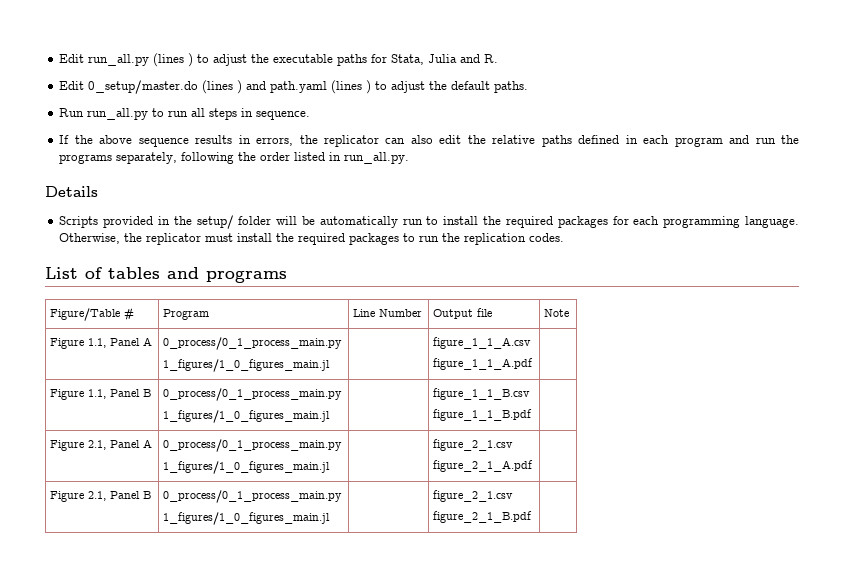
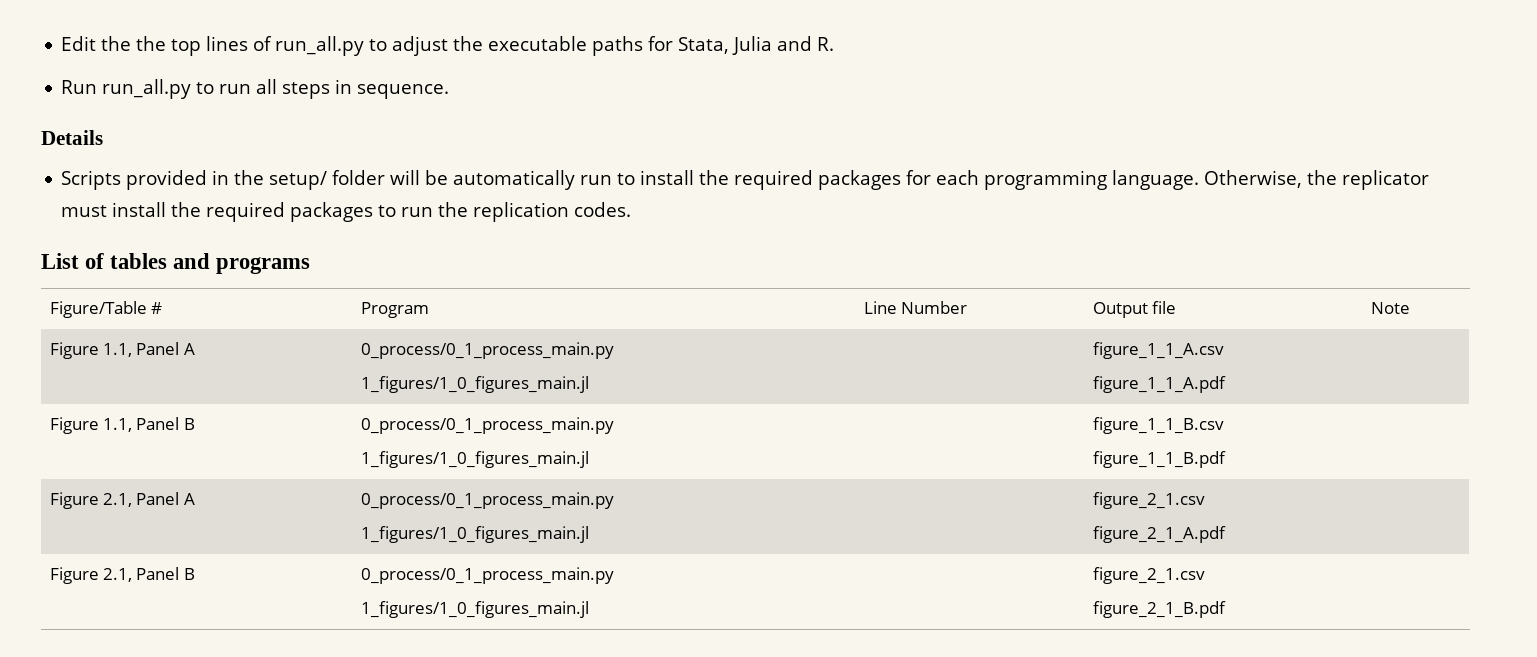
- Edit run_all.py (lines ) to adjust the executable paths for Stata, Julia and R.
+ Edit the the top lines of run_all.py to adjust the executable paths for Stata, Julia and R.
- Edit 0_setup/master.do (lines ) and path.yaml (lines ) to adjust the default paths.
- If the above sequence results in errors, the replicator can also edit the relative paths defined in each program and run the programs separately, following the order listed in run_all.py.

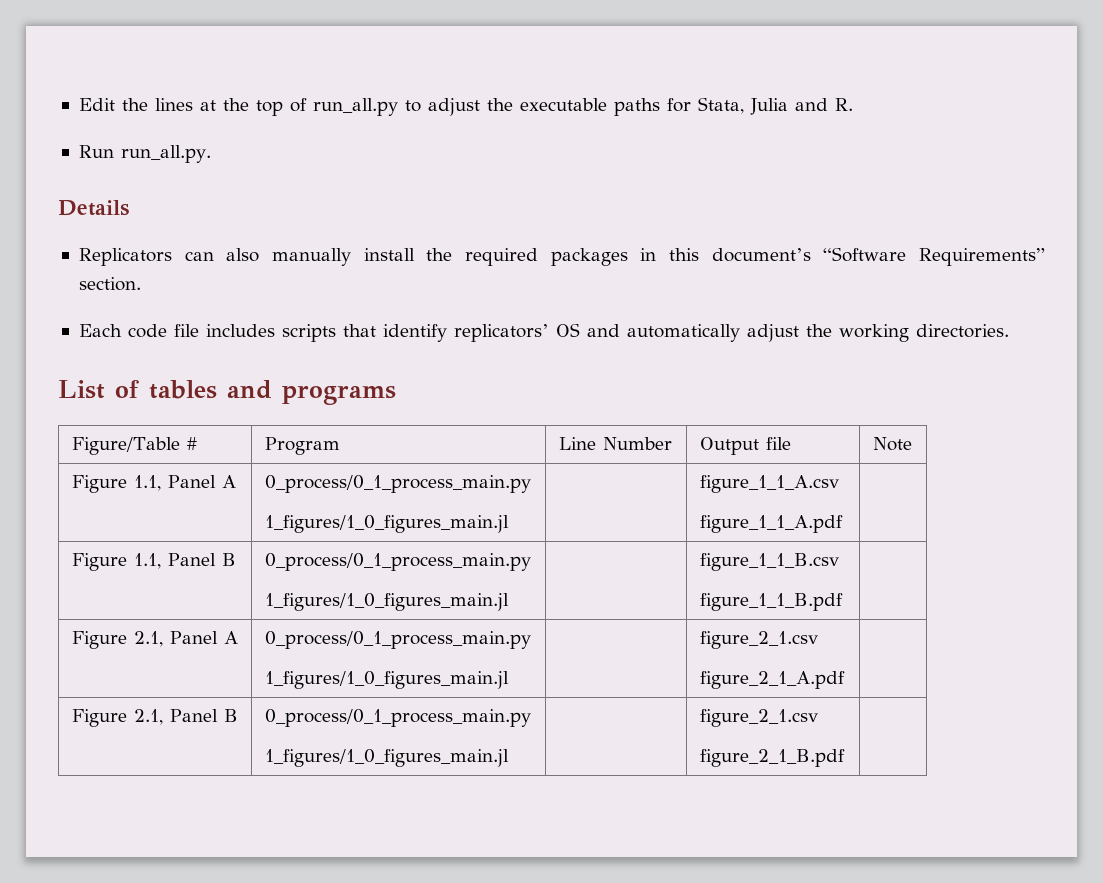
- Edit the the top lines of run_all.py to adjust the executable paths for Stata, Julia and R.
+ Edit the lines at the top of run_all.py to adjust the executable paths for Stata, Julia and R.
- Run run_all.py to run all steps in sequence.
+ Run run_all.py.
  Details
- Scripts provided in the setup/ folder will be automatically run to install the required packages for each programming language. Otherwise, the replicator must install the required packages to run the replication codes.
+ Replicators can also manually install the required packages in this document’s “Software Requirements” section.
+ Each code file includes scripts that identify replicators’ OS and automatically adjust the working directories.

